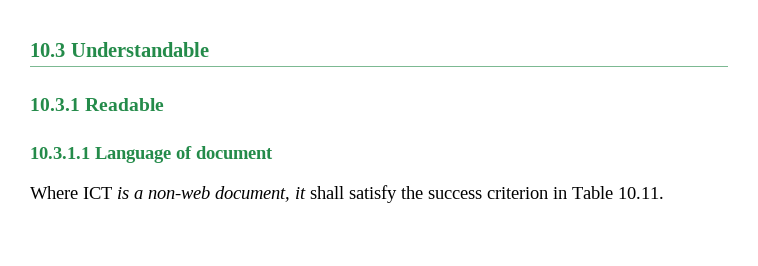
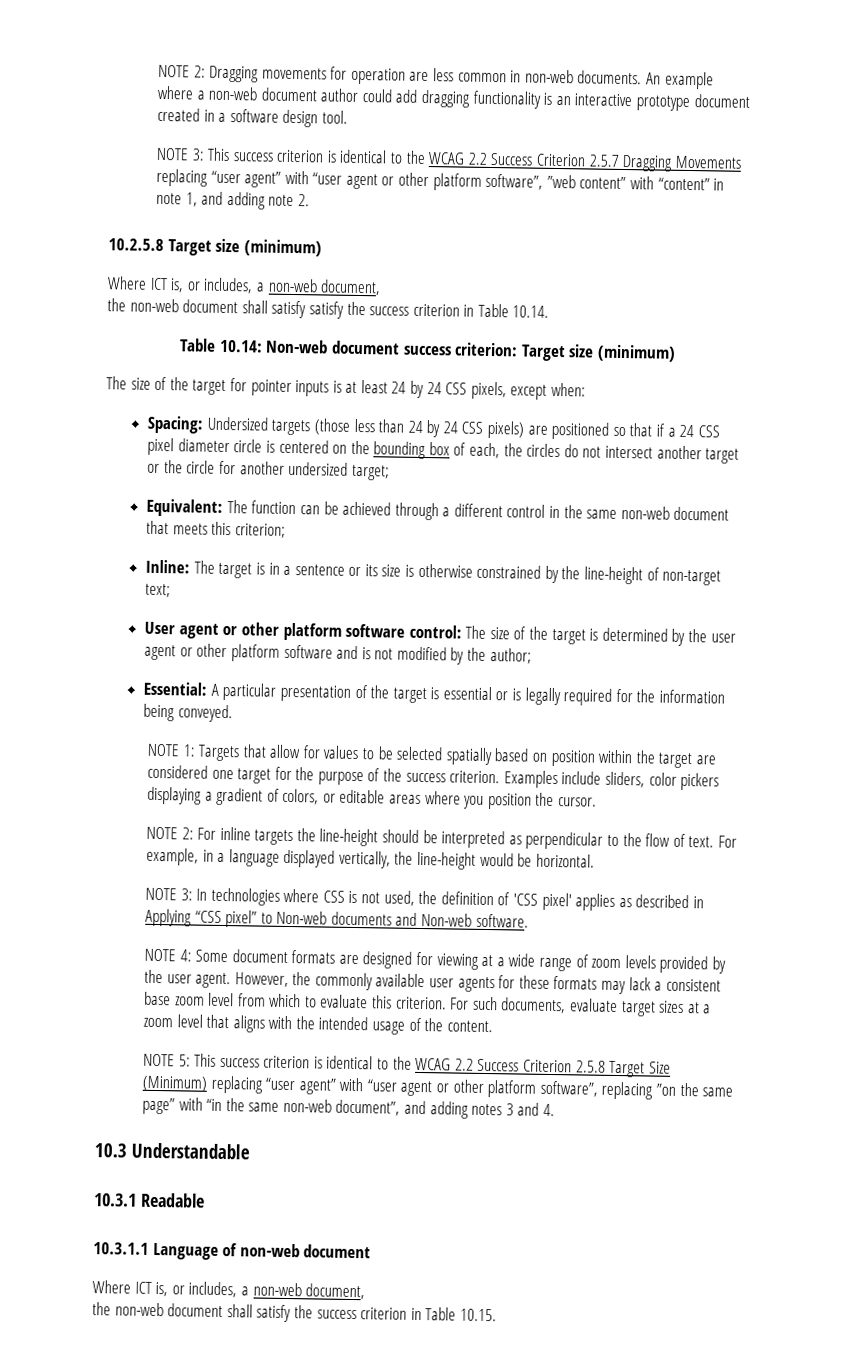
+ NOTE 2: Dragging movements for operation are less common in non-web documents. An example where a non-web document author could add dragging functionality is an interactive prototype document created in a software design tool.
+ NOTE 3: This success criterion is identical to the WCAG 2.2 Success Criterion 2.5.7 Dragging Movements replacing “user agent” with “user agent or other platform software”, ”web content” with “content” in note 1, and adding note 2.
+ 10.2.5.8 Target size (minimum)
+ Where ICT is, or includes, a non-web document,
+ the non-web document shall satisfy satisfy the success criterion in Table 10.14.
+ Table 10.14: Non-web document success criterion: Target size (minimum)
+ The size of the target for pointer inputs is at least 24 by 24 CSS pixels, except when:
+ Spacing: Undersized targets (those less than 24 by 24 CSS pixels) are positioned so that if a 24 CSS pixel diameter circle is centered on the bounding box of each, the circles do not intersect another target or the circle for another undersized target;
+ Equivalent: The function can be achieved through a different control in the same non-web document that meets this criterion;
+ Inline: The target is in a sentence or its size is otherwise constrained by the line-height of non-target text;
+ User agent or other platform software control: The size of the target is determined by the user agent or other platform software and is not modified by the author;
+ Essential: A particular presentation of the target is essential or is legally required for the information being conveyed.
+ NOTE 1: Targets that allow for values to be selected spatially based on position within the target are considered one target for the purpose of the success criterion. Examples include sliders, color pickers displaying a gradient of colors, or editable areas where you position the cursor.
+ NOTE 2: For inline targets the line-height should be interpreted as perpendicular to the flow of text. For example, in a language displayed vertically, the line-height would be horizontal.
+ NOTE 3: In technologies where CSS is not used, the definition of 'CSS pixel' applies as described in Applying “CSS pixel” to Non-web documents and Non-web software.
+ NOTE 4: Some document formats are designed for viewing at a wide range of zoom levels provided by the user agent. However, the commonly available user agents for these formats may lack a consistent base zoom level from which to evaluate this criterion. For such documents, evaluate target sizes at a zoom level that aligns with the intended usage of the content.
+ NOTE 5: This success criterion is identical to the WCAG 2.2 Success Criterion 2.5.8 Target Size (Minimum) replacing “user agent” with “user agent or other platform software”, replacing ”on the same page” with “in the same non-web document”, and adding notes 3 and 4.
- 10.3.1.1 Language of document
- Where ICT is a non-web document, it shall satisfy the success criterion in Table 10.11.
+ 10.3.1.1 Language of non-web document
+ Where ICT is, or includes, a non-web document,
+ the non-web document shall satisfy the success criterion in Table 10.15.

